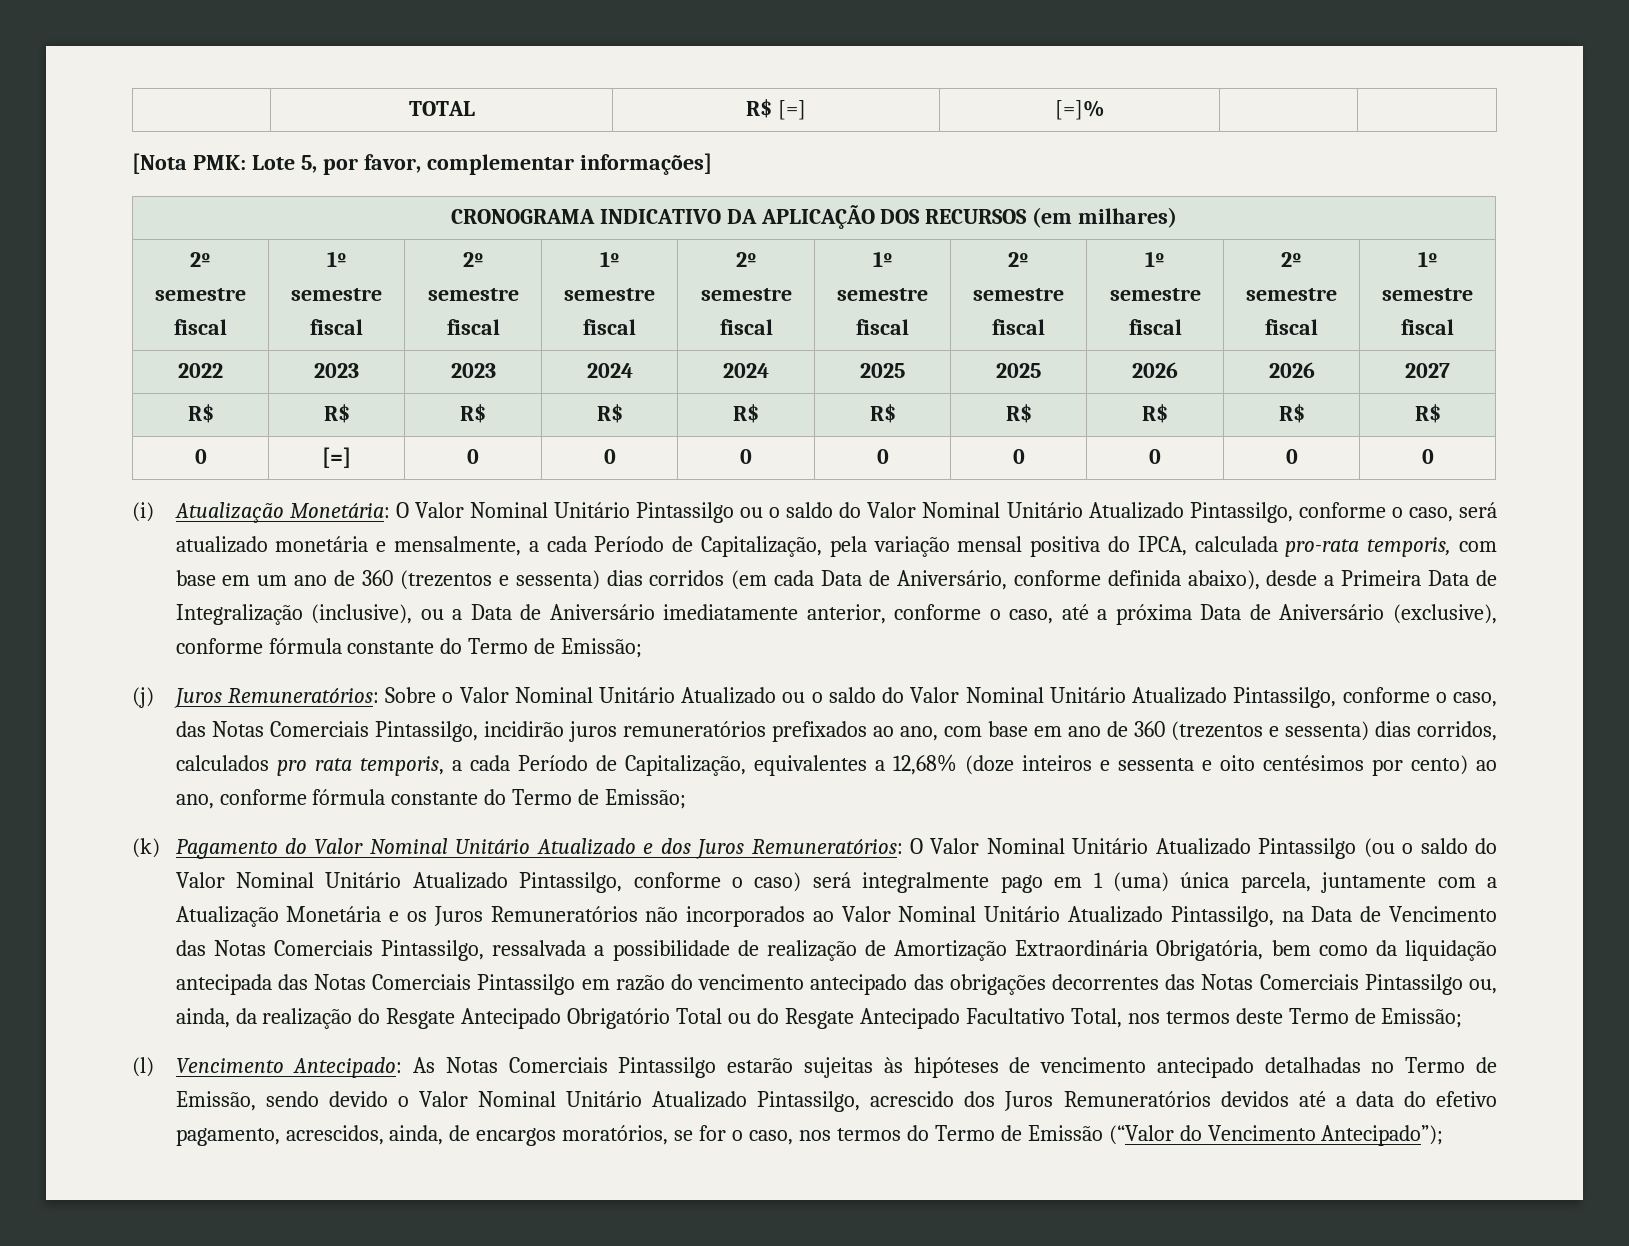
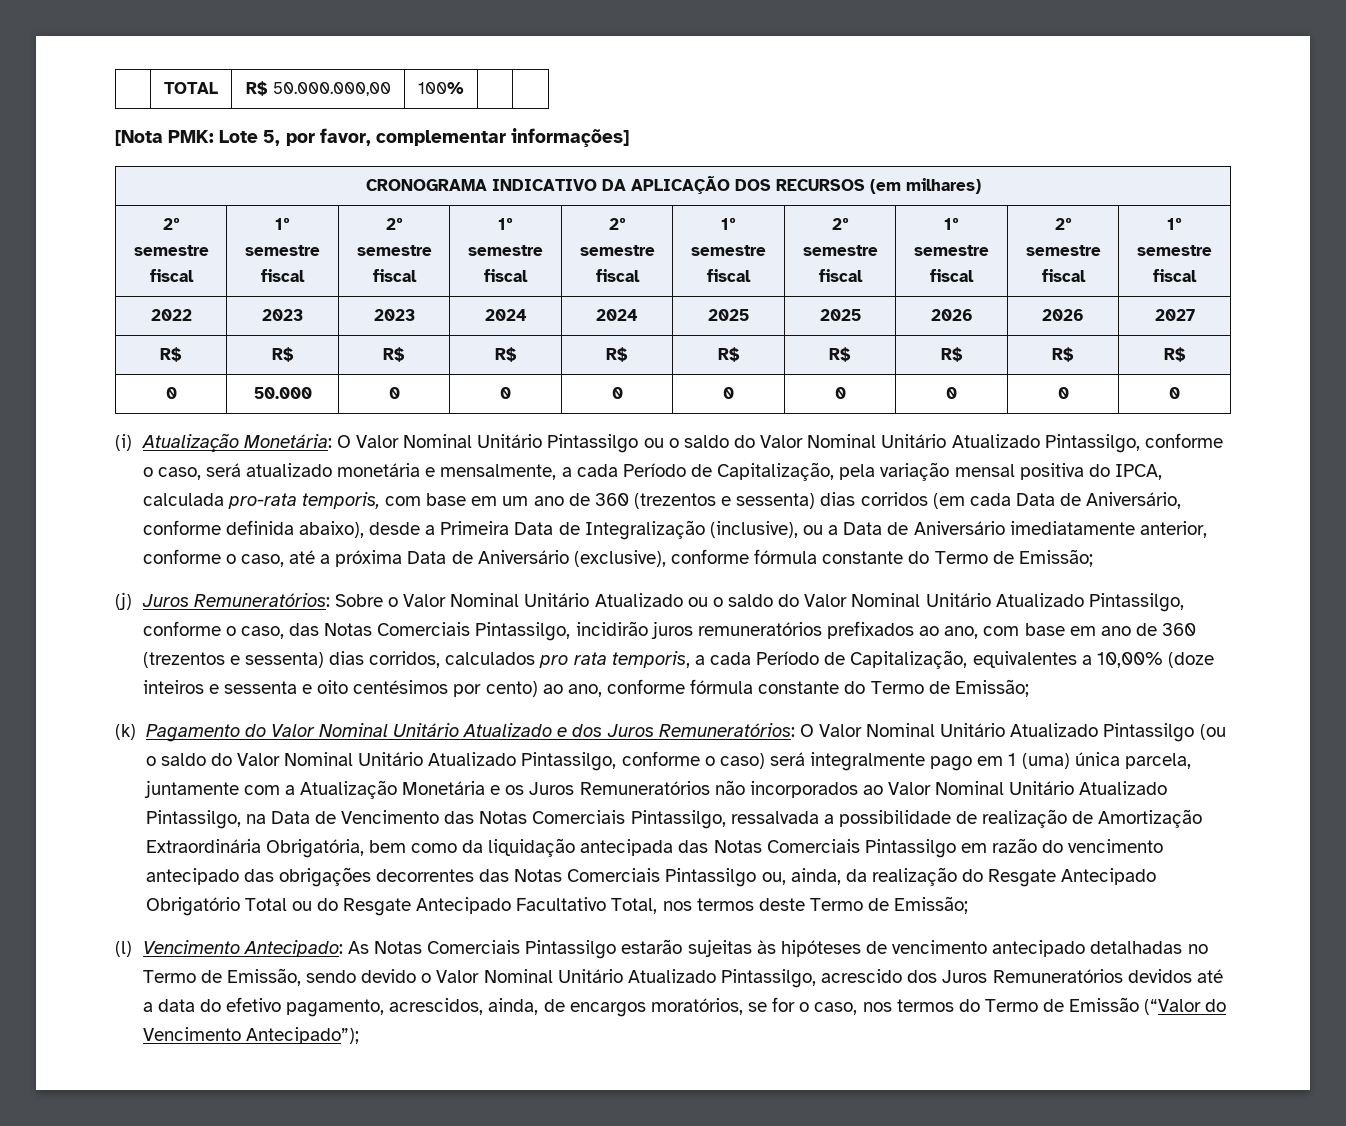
- | TOTAL | R$ [=] | [=]% | |
+ | TOTAL | R$ 50.000.000,00 | 100% | |
- 0 | [=] | 0 | 0 | 0 | 0 | 0 | 0 | 0 | 0
+ 0 | 50.000 | 0 | 0 | 0 | 0 | 0 | 0 | 0 | 0
- Sobre o Valor Nominal Unitário Atualizado ou o saldo do Valor Nominal Unitário Atualizado Pintassilgo, conforme o caso, das Notas Comerciais Pintassilgo, incidirão juros remuneratórios prefixados ao ano, com base em ano de 360 (trezentos e sessenta) dias corridos, calculados pro rata temporis, a cada Período de Capitalização, equivalentes a 12,68% (doze inteiros e sessenta e oito centésimos por cento) ao ano, conforme fórmula constante do Termo de Emissão;
+ Sobre o Valor Nominal Unitário Atualizado ou o saldo do Valor Nominal Unitário Atualizado Pintassilgo, conforme o caso, das Notas Comerciais Pintassilgo, incidirão juros remuneratórios prefixados ao ano, com base em ano de 360 (trezentos e sessenta) dias corridos, calculados pro rata temporis, a cada Período de Capitalização, equivalentes a 10,00% (doze inteiros e sessenta e oito centésimos por cento) ao ano, conforme fórmula constante do Termo de Emissão;

